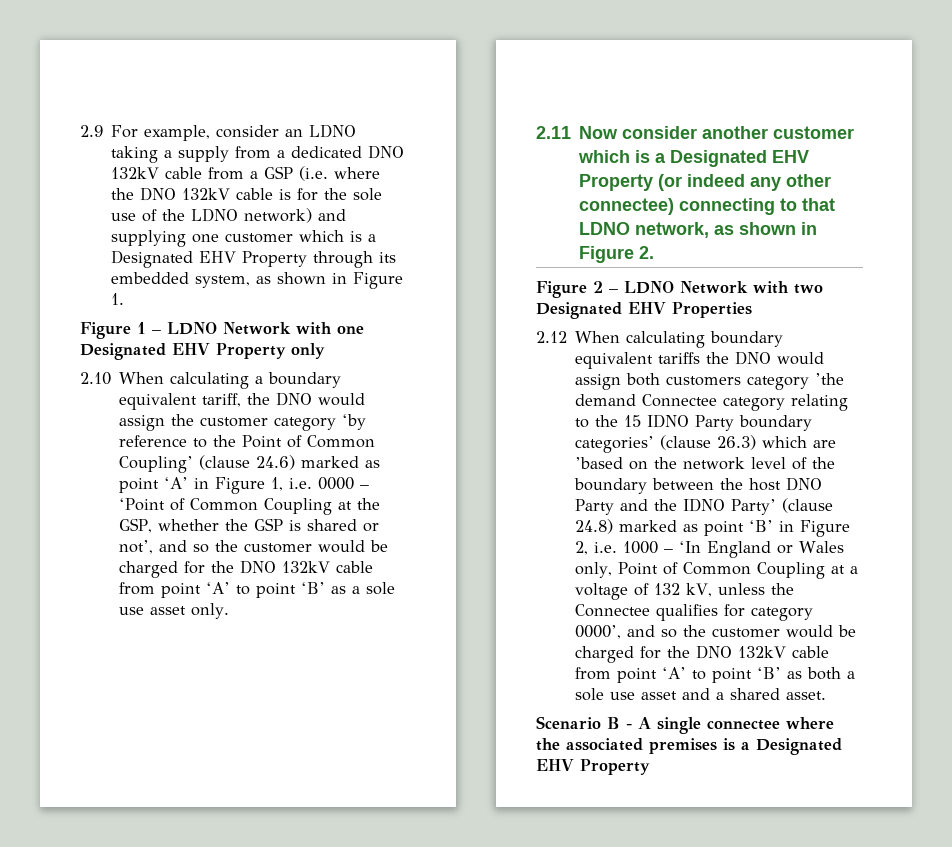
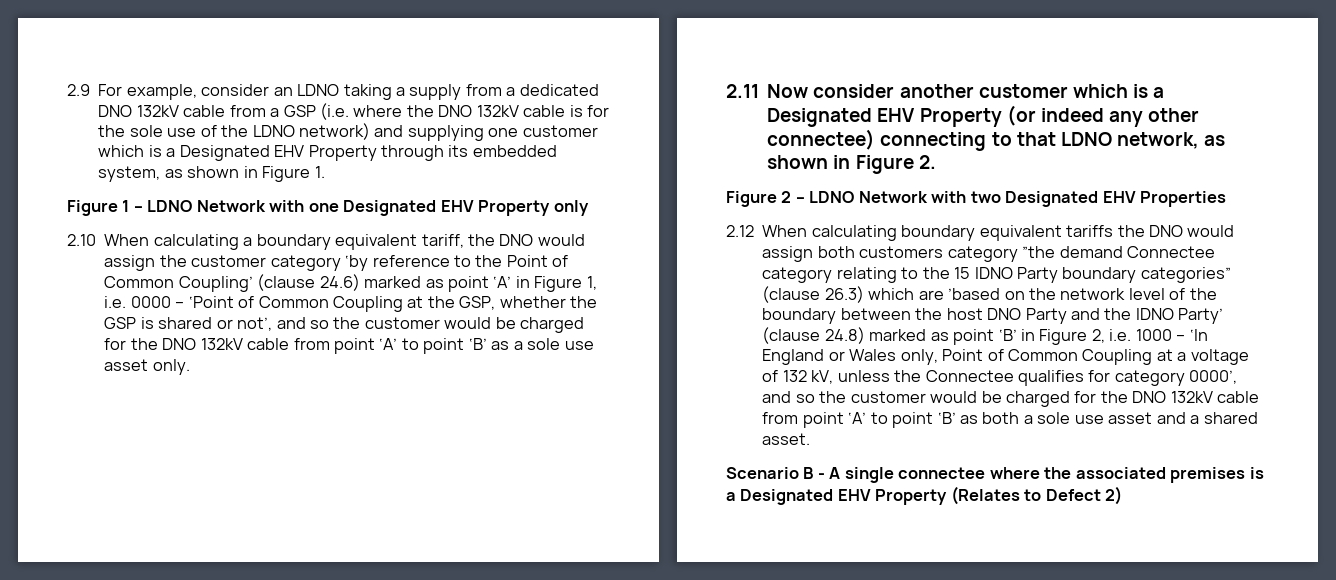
- 2.12 When calculating boundary equivalent tariffs the DNO would assign both customers category ’the demand Connectee category relating to the 15 IDNO Party boundary categories’ (clause 26.3) which are ’based on the network level of the boundary between the host DNO Party and the IDNO Party’ (clause 24.8) marked as point ‘B’ in Figure 2, i.e. 1000 – ‘In England or Wales only, Point of Common Coupling at a voltage of 132 kV, unless the Connectee qualifies for category 0000’, and so the customer would be charged for the DNO 132kV cable from point ‘A’ to point ‘B’ as both a sole use asset and a shared asset.
+ 2.12 When calculating boundary equivalent tariffs the DNO would assign both customers category ”the demand Connectee category relating to the 15 IDNO Party boundary categories” (clause 26.3) which are ’based on the network level of the boundary between the host DNO Party and the IDNO Party’ (clause 24.8) marked as point ‘B’ in Figure 2, i.e. 1000 – ‘In England or Wales only, Point of Common Coupling at a voltage of 132 kV, unless the Connectee qualifies for category 0000’, and so the customer would be charged for the DNO 132kV cable from point ‘A’ to point ‘B’ as both a sole use asset and a shared asset.
- Scenario B - A single connectee where the associated premises is a Designated EHV Property
+ Scenario B - A single connectee where the associated premises is a Designated EHV Property (Relates to Defect 2)

